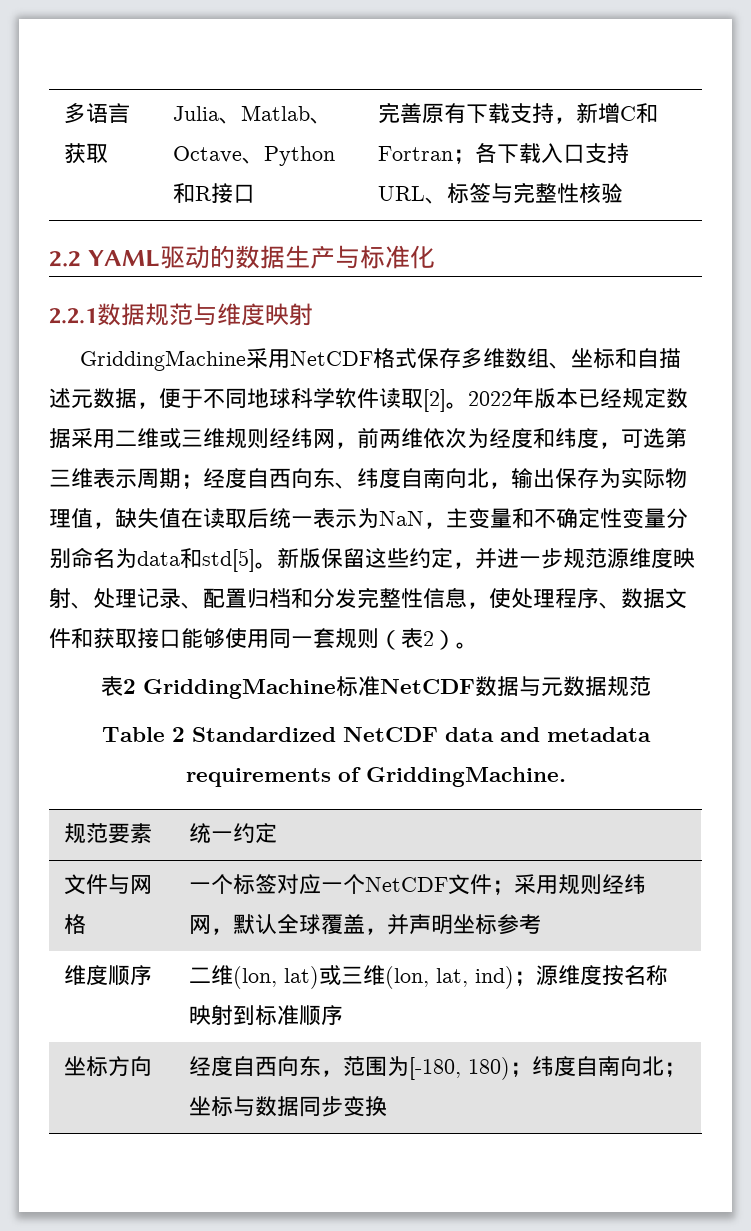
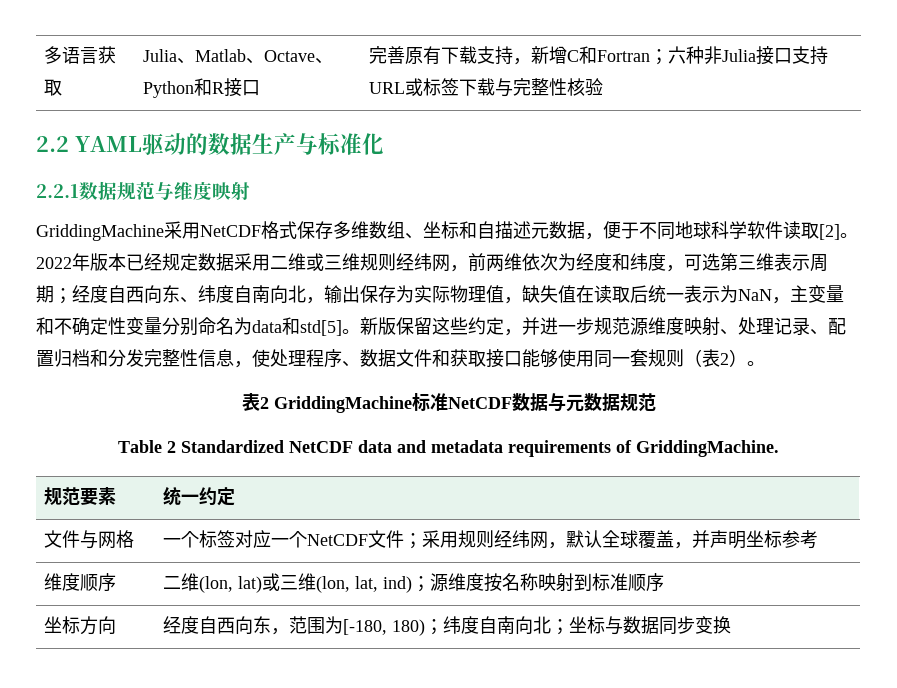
- 多语言获取 | Julia、Matlab、Octave、Python和R接口 | 完善原有下载支持，新增C和Fortran；各下载入口支持URL、标签与完整性核验
+ 多语言获取 | Julia、Matlab、Octave、Python和R接口 | 完善原有下载支持，新增C和Fortran；六种非Julia接口支持URL或标签下载与完整性核验

